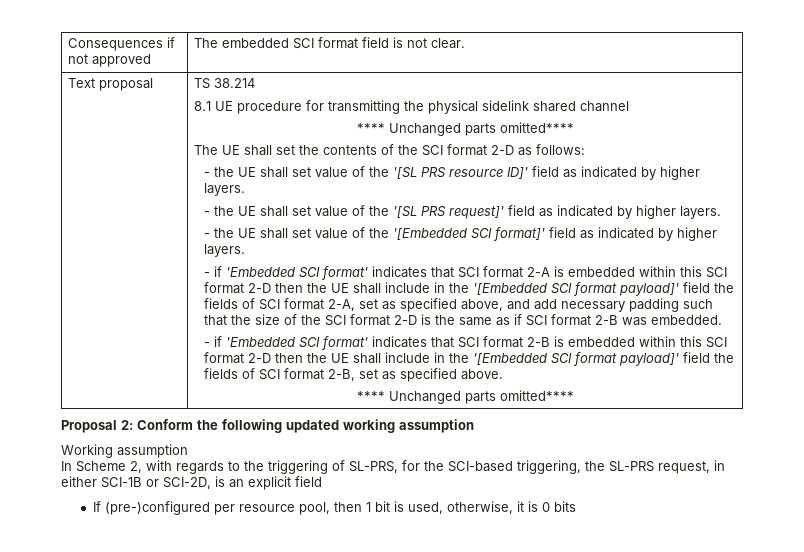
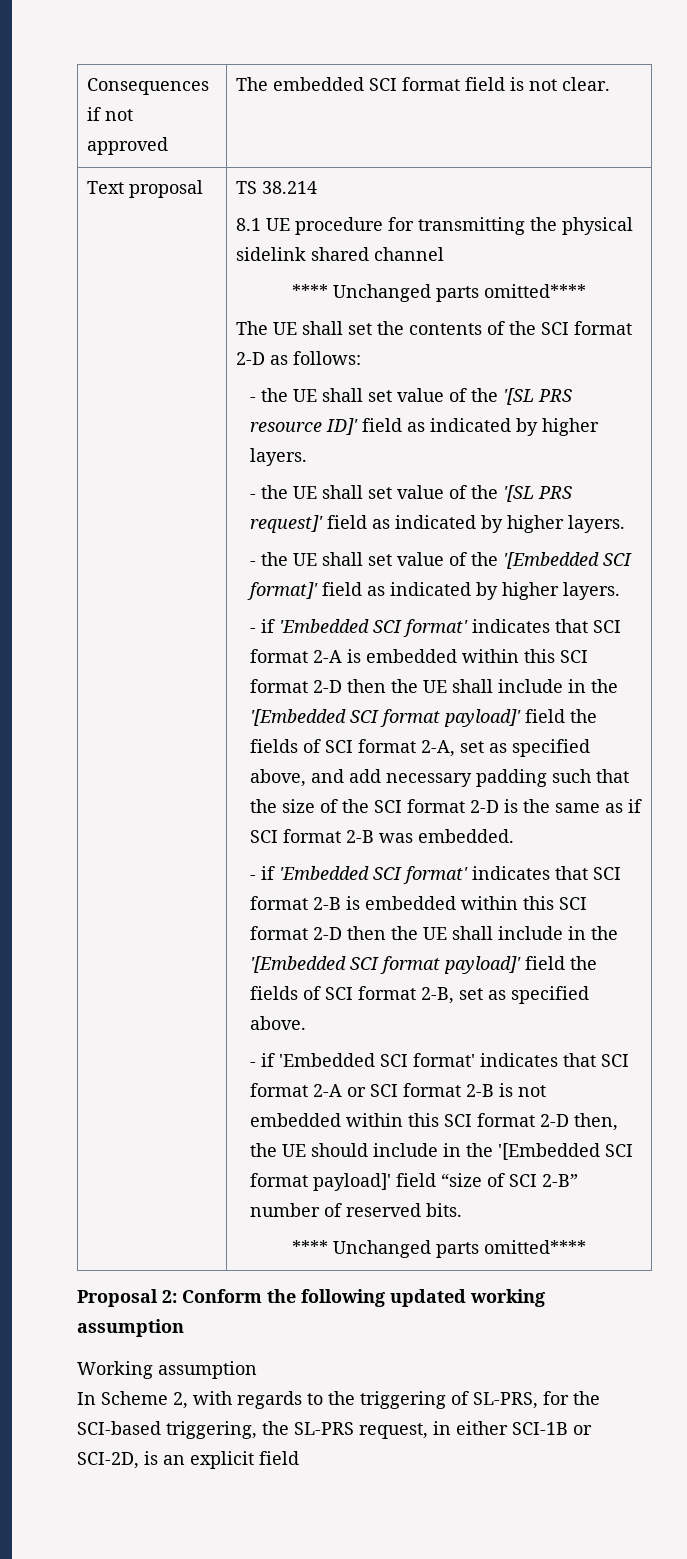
+ - if 'Embedded SCI format' indicates that SCI format 2-A or SCI format 2-B is not embedded within this SCI format 2-D then, the UE should include in the '[Embedded SCI format payload]' field “size of SCI 2-B” number of reserved bits.
- If (pre-)configured per resource pool, then 1 bit is used, otherwise, it is 0 bits

